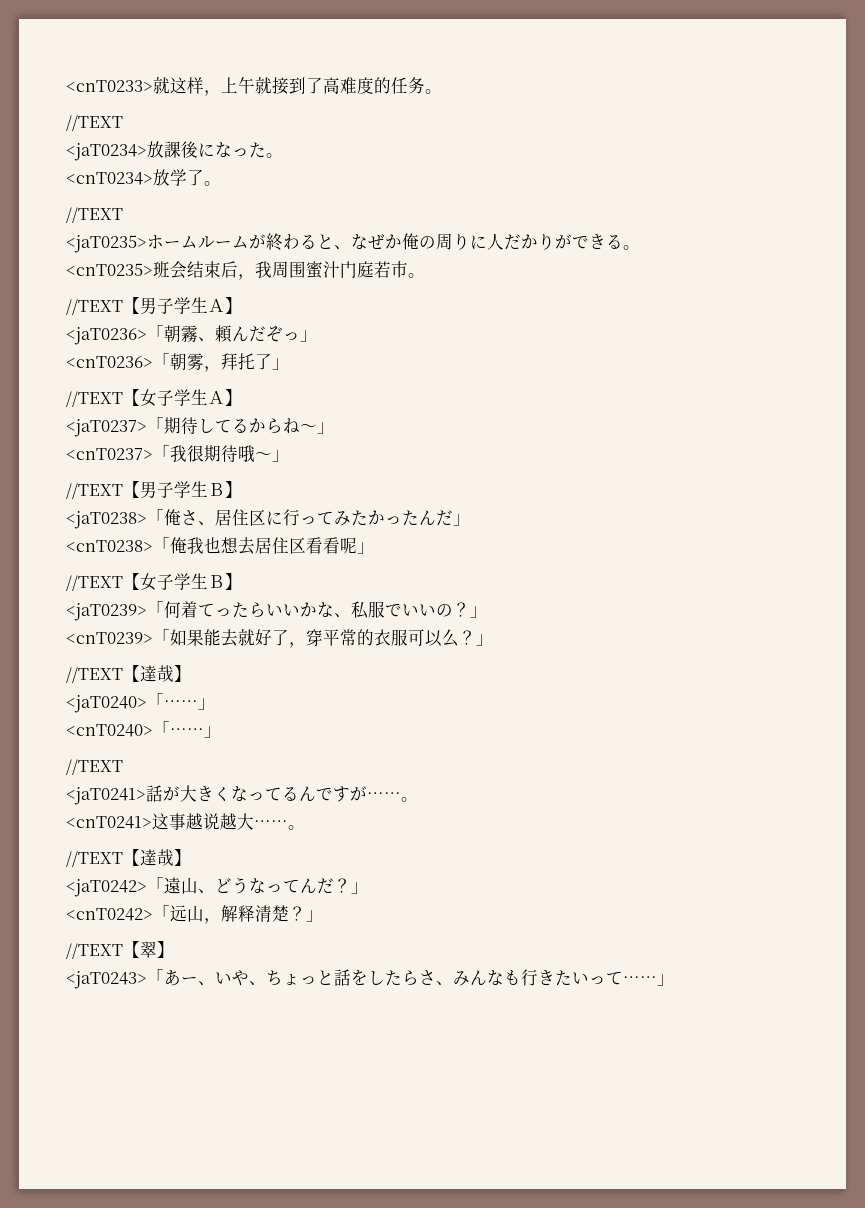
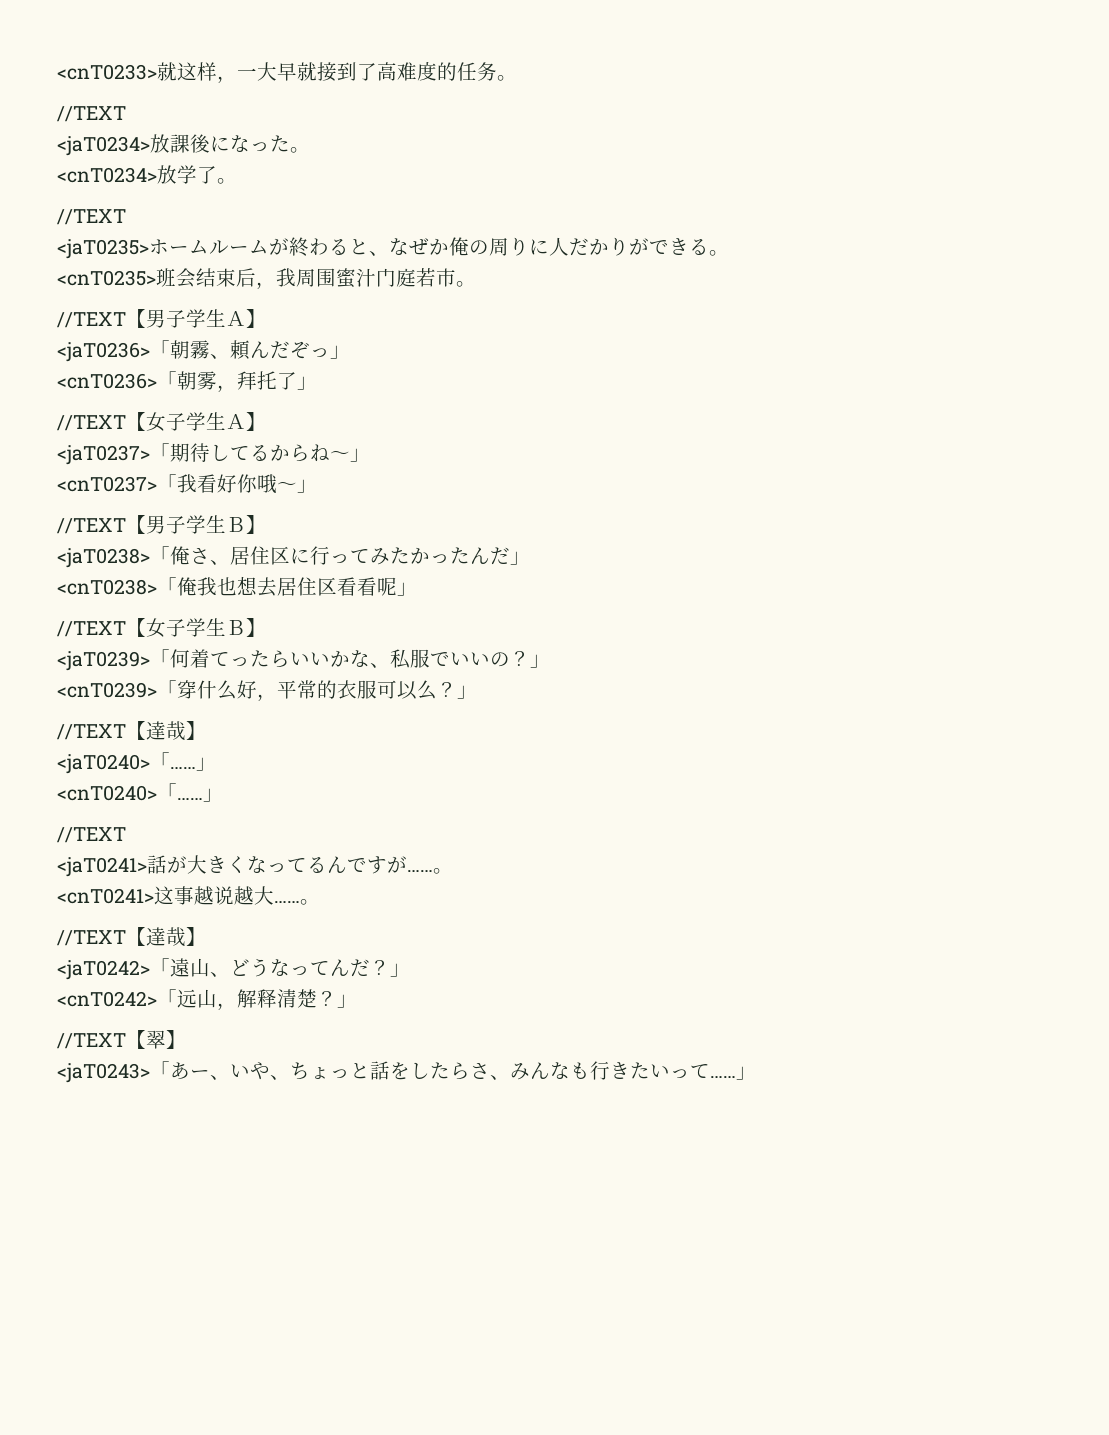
- <cnT0233>就这样，上午就接到了高难度的任务。
+ <cnT0233>就这样，一大早就接到了高难度的任务。
- <cnT0237>「我很期待哦～」
+ <cnT0237>「我看好你哦～」
- <cnT0239>「如果能去就好了，穿平常的衣服可以么？」
+ <cnT0239>「穿什么好，平常的衣服可以么？」

